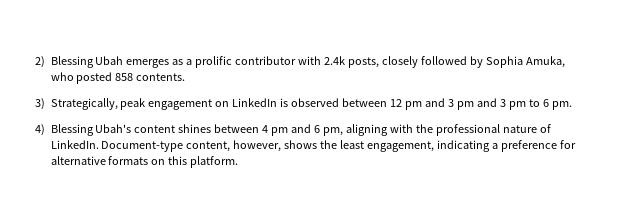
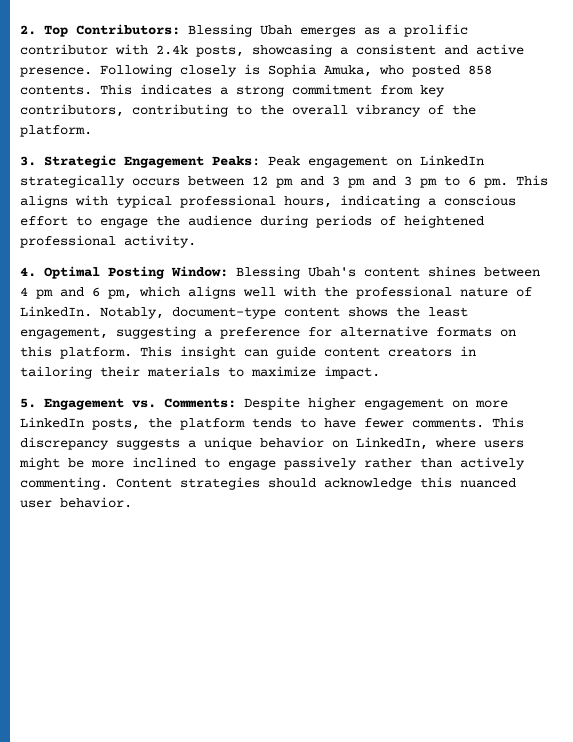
- 2) Blessing Ubah emerges as a prolific contributor with 2.4k posts, closely followed by Sophia Amuka, who posted 858 contents.
- 3) Strategically, peak engagement on LinkedIn is observed between 12 pm and 3 pm and 3 pm to 6 pm.
- 4) Blessing Ubah's content shines between 4 pm and 6 pm, aligning with the professional nature of LinkedIn.
+ 2. Top Contributors: Blessing Ubah emerges as a prolific contributor with 2.4k posts, showcasing a consistent and active presence. Following closely is Sophia Amuka, who posted 858 contents. This indicates a strong commitment from key contributors, contributing to the overall vibrancy of the platform.
+ 3. Strategic Engagement Peaks: Peak engagement on LinkedIn strategically occurs between 12 pm and 3 pm and 3 pm to 6 pm. This aligns with typical professional hours, indicating a conscious effort to engage the audience during periods of heightened professional activity.
+ 4. Optimal Posting Window: Blessing Ubah's content shines between 4 pm and 6 pm, which aligns well with the professional nature of LinkedIn.
- Document-type content, however, shows the least engagement, indicating a preference for alternative formats on this platform.
+ Notably, document-type content shows the least engagement, suggesting a preference for alternative formats on this platform.
+ This insight can guide content creators in tailoring their materials to maximize impact.
+ 5. Engagement vs. Comments: Despite higher engagement on more LinkedIn posts, the platform tends to have fewer comments. This discrepancy suggests a unique behavior on LinkedIn, where users might be more inclined to engage passively rather than actively commenting. Content strategies should acknowledge this nuanced user behavior.

